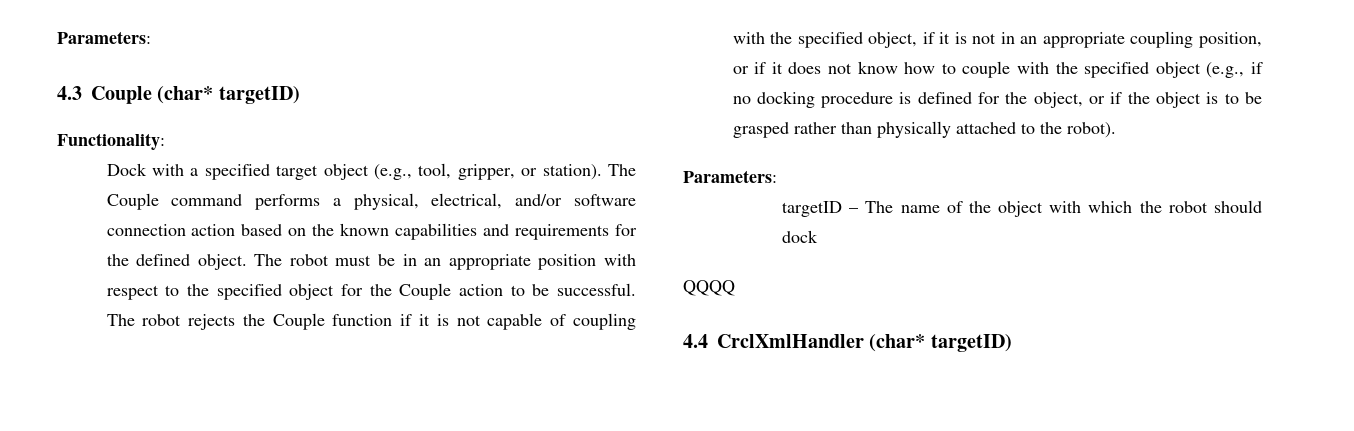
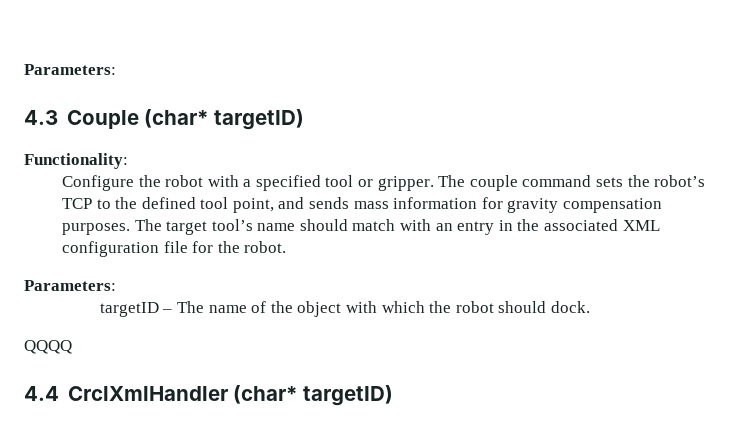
- Dock with a specified target object (e.g., tool, gripper, or station). The Couple command performs a physical, electrical, and/or software connection action based on the known capabilities and requirements for the defined object. The robot must be in an appropriate position with respect to the specified object for the Couple action to be successful. The robot rejects the Couple function if it is not capable of coupling with the specified object, if it is not in an appropriate coupling position, or if it does not know how to couple with the specified object (e.g., if no docking procedure is defined for the object, or if the object is to be grasped rather than physically attached to the robot).
+ Configure the robot with a specified tool or gripper. The couple command sets the robot’s TCP to the defined tool point, and sends mass information for gravity compensation purposes. The target tool’s name should match with an entry in the associated XML configuration file for the robot.
- targetID – The name of the object with which the robot should dock
+ targetID – The name of the object with which the robot should dock.

